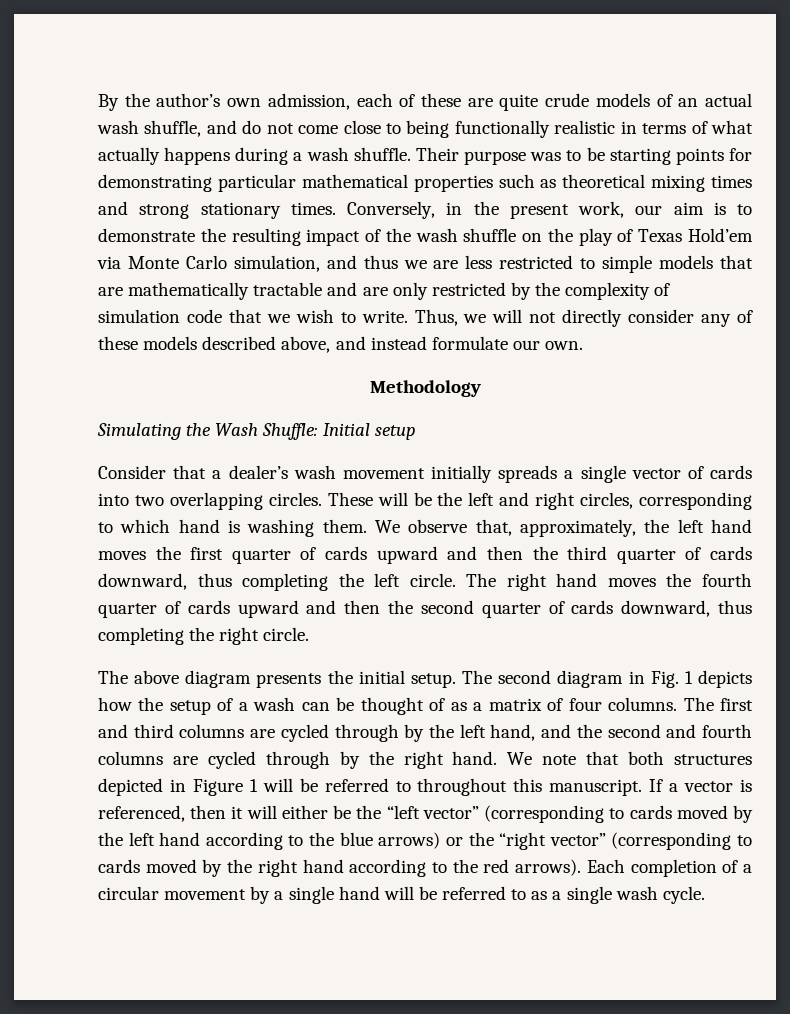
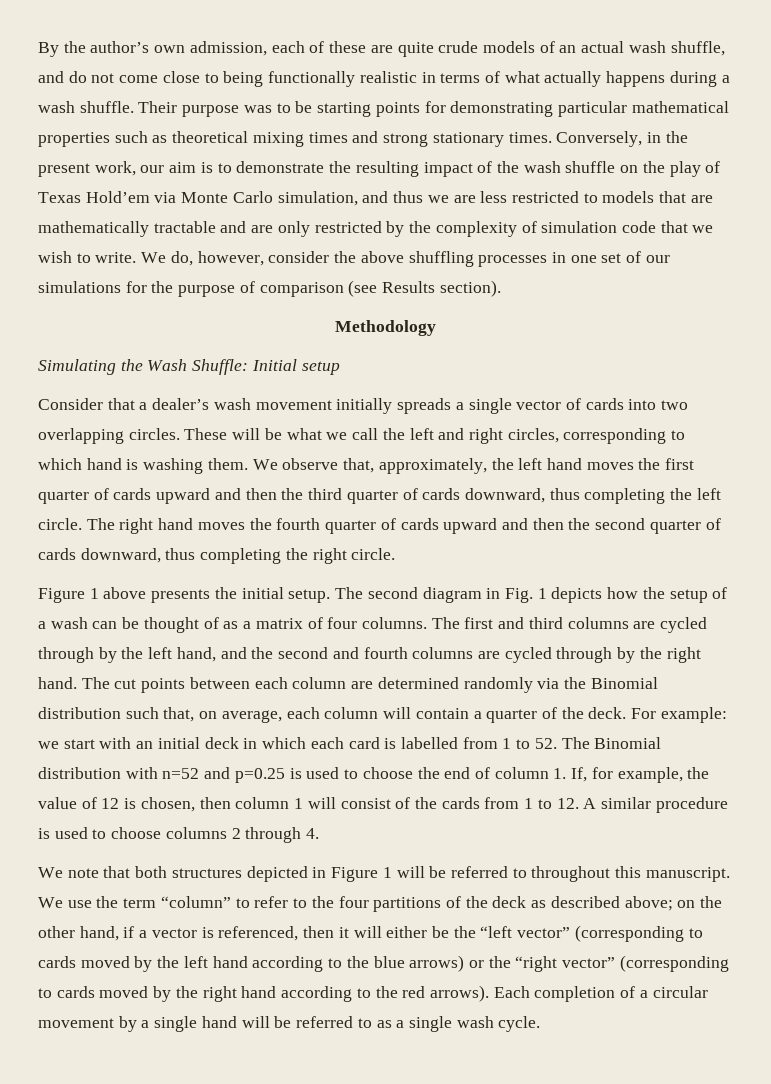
- Conversely, in the present work, our aim is to demonstrate the resulting impact of the wash shuffle on the play of Texas Hold’em via Monte Carlo simulation, and thus we are less restricted to simple models that are mathematically tractable and are only restricted by the complexity of simulation code that we wish to write.
+ Conversely, in the present work, our aim is to demonstrate the resulting impact of the wash shuffle on the play of Texas Hold’em via Monte Carlo simulation, and thus we are less restricted to models that are mathematically tractable and are only restricted by the complexity of simulation code that we wish to write.
- Thus, we will not directly consider any of these models described above, and instead formulate our own.
+ We do, however, consider the above shuffling processes in one set of our simulations for the purpose of comparison (see Results section).
- These will be the left and right circles, corresponding to which hand is washing them.
+ These will be what we call the left and right circles, corresponding to which hand is washing them.
- The above diagram presents the initial setup.
+ Figure 1 above presents the initial setup.
- The first and third columns are cycled through by the left hand, and the second and fourth columns are cycled through by the right hand. We note that both structures depicted in Figure 1 will be referred to throughout this manuscript.
+ The first and third columns are cycled through by the left hand, and the second and fourth columns are cycled through by the right hand. The cut points between each column are determined randomly via the Binomial distribution such that, on average, each column will contain a quarter of the deck. For example: we start with an initial deck in which each card is labelled from 1 to 52. The Binomial distribution with n=52 and p=0.25 is used to choose the end of column 1. If, for example, the value of 12 is chosen, then column 1 will consist of the cards from 1 to 12. A similar procedure is used to choose columns 2 through 4.
+ We note that both structures depicted in Figure 1 will be referred to throughout this manuscript.
- If a vector is referenced, then it will either be the “left vector” (corresponding to cards moved by the left hand according to the blue arrows) or the “right vector” (corresponding to cards moved by the right hand according to the red arrows).
+ We use the term “column” to refer to the four partitions of the deck as described above; on the other hand, if a vector is referenced, then it will either be the “left vector” (corresponding to cards moved by the left hand according to the blue arrows) or the “right vector” (corresponding to cards moved by the right hand according to the red arrows).

